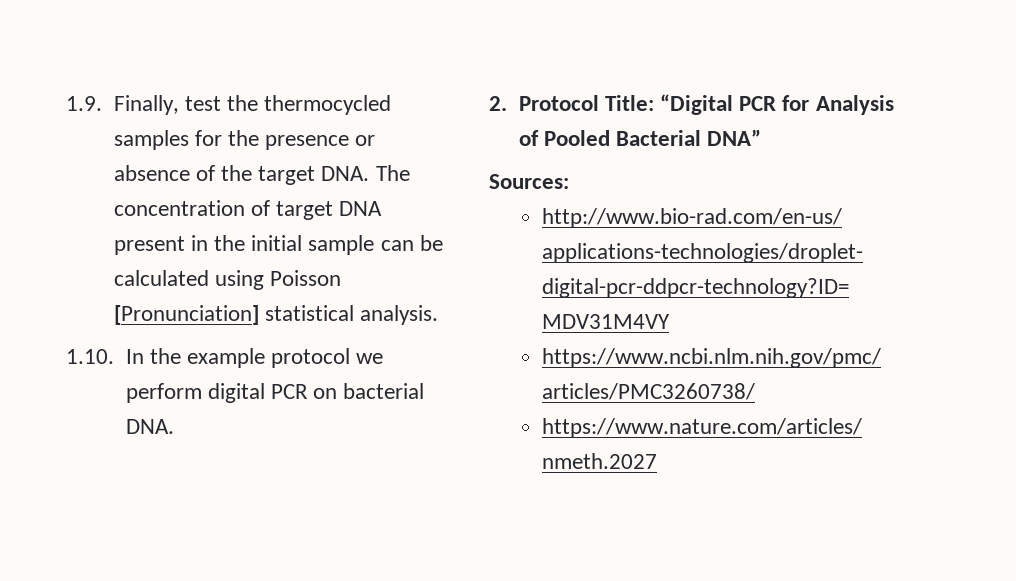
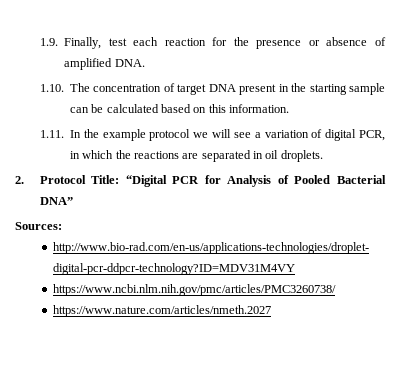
- 1.9. Finally, test the thermocycled samples for the presence or absence of the target DNA. The concentration of target DNA present in the initial sample can be calculated using Poisson [Pronunciation] statistical analysis.
- 1.10. In the example protocol we perform digital PCR on bacterial DNA.
+ 1.9. Finally, test each reaction for the presence or absence of amplified DNA.
+ 1.10. The concentration of target DNA present in the starting sample can be calculated based on this information.
+ 1.11. In the example protocol we will see a variation of digital PCR, in which the reactions are separated in oil droplets.

